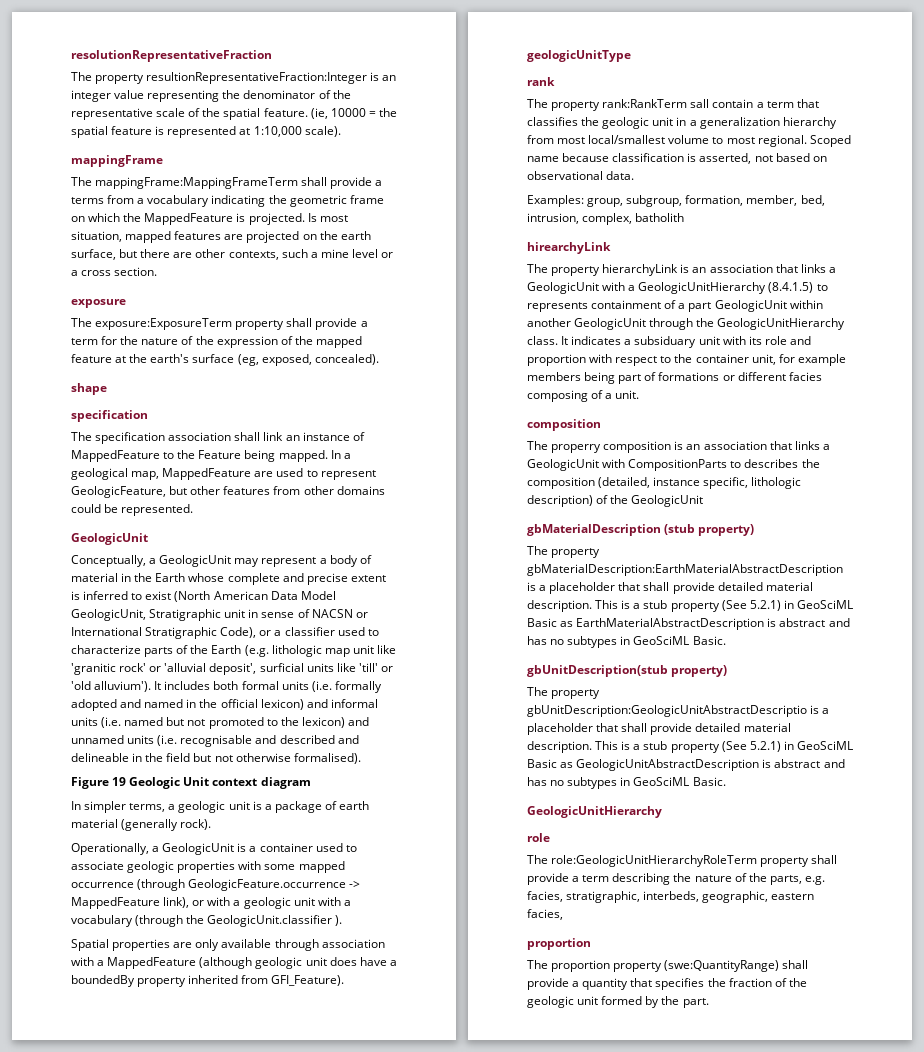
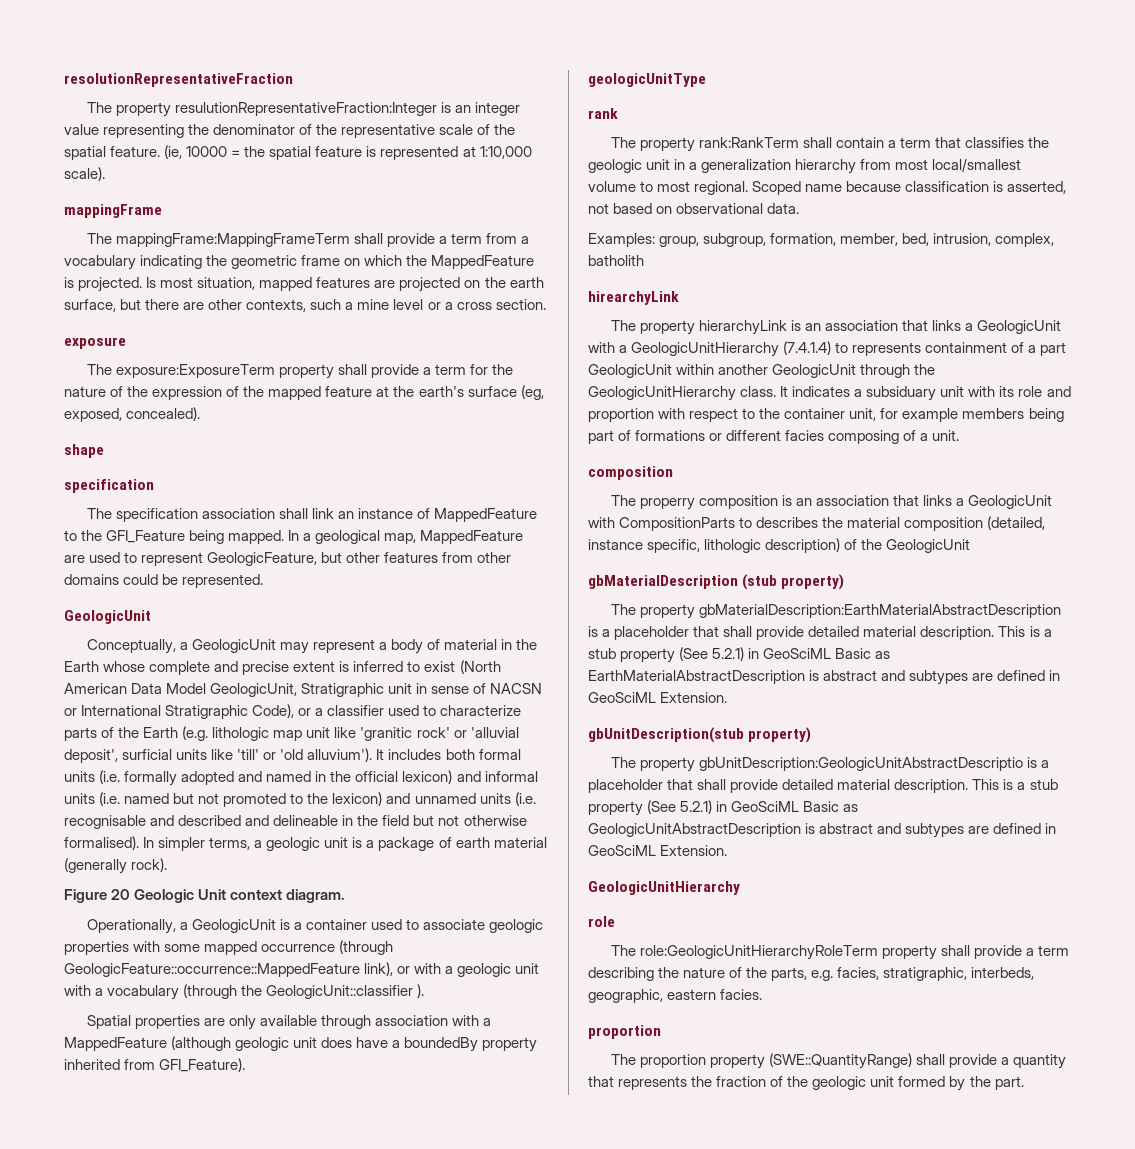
- The property resultionRepresentativeFraction:Integer is an integer value representing the denominator of the representative scale of the spatial feature.
+ The property resulutionRepresentativeFraction:Integer is an integer value representing the denominator of the representative scale of the spatial feature.
- The mappingFrame:MappingFrameTerm shall provide a terms from a vocabulary indicating the geometric frame on which the MappedFeature is projected.
+ The mappingFrame:MappingFrameTerm shall provide a term from a vocabulary indicating the geometric frame on which the MappedFeature is projected.
- The specification association shall link an instance of MappedFeature to the Feature being mapped.
+ The specification association shall link an instance of MappedFeature to the GFI_Feature being mapped.
- It includes both formal units (i.e. formally adopted and named in the official lexicon) and informal units (i.e. named but not promoted to the lexicon) and unnamed units (i.e. recognisable and described and delineable in the field but not otherwise formalised).
- Figure 19 Geologic Unit context diagram
- In simpler terms, a geologic unit is a package of earth material (generally rock).
+ It includes both formal units (i.e. formally adopted and named in the official lexicon) and informal units (i.e. named but not promoted to the lexicon) and unnamed units (i.e. recognisable and described and delineable in the field but not otherwise formalised). In simpler terms, a geologic unit is a package of earth material (generally rock).
+ Figure 20 Geologic Unit context diagram.
- Operationally, a GeologicUnit is a container used to associate geologic properties with some mapped occurrence (through GeologicFeature.occurrence -> MappedFeature link), or with a geologic unit with a vocabulary (through the GeologicUnit.classifier ).
+ Operationally, a GeologicUnit is a container used to associate geologic properties with some mapped occurrence (through GeologicFeature::occurrence::MappedFeature link), or with a geologic unit with a vocabulary (through the GeologicUnit::classifier ).
- The property rank:RankTerm sall contain a term that classifies the geologic unit in a generalization hierarchy from most local/smallest volume to most regional.
+ The property rank:RankTerm shall contain a term that classifies the geologic unit in a generalization hierarchy from most local/smallest volume to most regional.
- The property hierarchyLink is an association that links a GeologicUnit with a GeologicUnitHierarchy (8.4.1.5) to represents containment of a part GeologicUnit within another GeologicUnit through the GeologicUnitHierarchy class.
+ The property hierarchyLink is an association that links a GeologicUnit with a GeologicUnitHierarchy (7.4.1.4) to represents containment of a part GeologicUnit within another GeologicUnit through the GeologicUnitHierarchy class.
- The properry composition is an association that links a GeologicUnit with CompositionParts to describes the composition (detailed, instance specific, lithologic description) of the GeologicUnit
+ The properry composition is an association that links a GeologicUnit with CompositionParts to describes the material composition (detailed, instance specific, lithologic description) of the GeologicUnit
- This is a stub property (See 5.2.1) in GeoSciML Basic as EarthMaterialAbstractDescription is abstract and has no subtypes in GeoSciML Basic.
+ This is a stub property (See 5.2.1) in GeoSciML Basic as EarthMaterialAbstractDescription is abstract and subtypes are defined in GeoSciML Extension.
- This is a stub property (See 5.2.1) in GeoSciML Basic as GeologicUnitAbstractDescription is abstract and has no subtypes in GeoSciML Basic.
+ This is a stub property (See 5.2.1) in GeoSciML Basic as GeologicUnitAbstractDescription is abstract and subtypes are defined in GeoSciML Extension.
- The role:GeologicUnitHierarchyRoleTerm property shall provide a term describing the nature of the parts, e.g. facies, stratigraphic, interbeds, geographic, eastern facies,
+ The role:GeologicUnitHierarchyRoleTerm property shall provide a term describing the nature of the parts, e.g. facies, stratigraphic, interbeds, geographic, eastern facies.
- The proportion property (swe:QuantityRange) shall provide a quantity that specifies the fraction of the geologic unit formed by the part.
+ The proportion property (SWE::QuantityRange) shall provide a quantity that represents the fraction of the geologic unit formed by the part.

